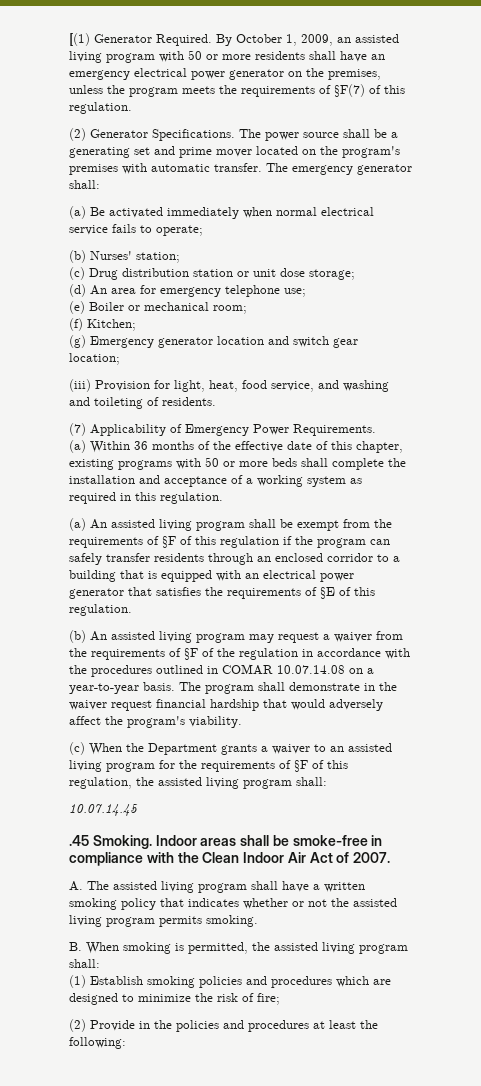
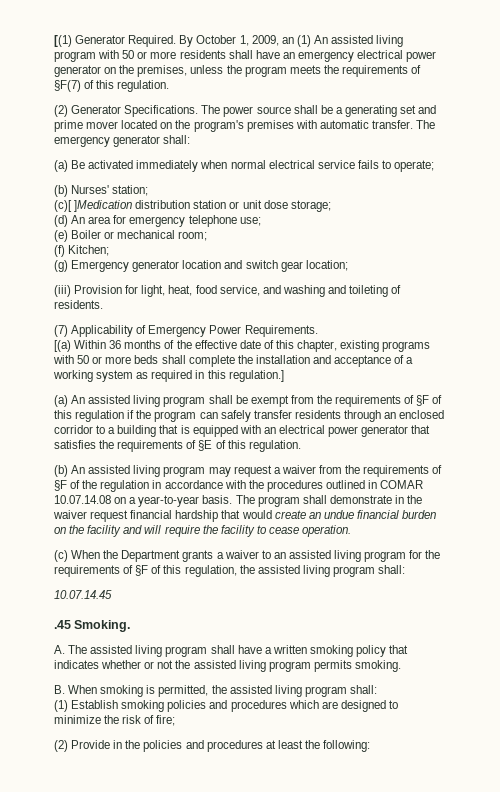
- By October 1, 2009, an assisted living program with 50 or more residents shall have an emergency electrical power generator on the premises, unless the program meets the requirements of §F(7) of this regulation.
+ By October 1, 2009, an (1) An assisted living program with 50 or more residents shall have an emergency electrical power generator on the premises, unless the program meets the requirements of §F(7) of this regulation.
- (c) Drug distribution station or unit dose storage;
+ (c)[ ]Medication distribution station or unit dose storage;
- (a) Within 36 months of the effective date of this chapter, existing programs with 50 or more beds shall complete the installation and acceptance of a working system as required in this regulation.
+ [(a) Within 36 months of the effective date of this chapter, existing programs with 50 or more beds shall complete the installation and acceptance of a working system as required in this regulation.]
- The program shall demonstrate in the waiver request financial hardship that would adversely affect the program's viability.
+ The program shall demonstrate in the waiver request financial hardship that would create an undue financial burden on the facility and will require the facility to cease operation.
- Indoor areas shall be smoke-free in compliance with the Clean Indoor Air Act of 2007.

